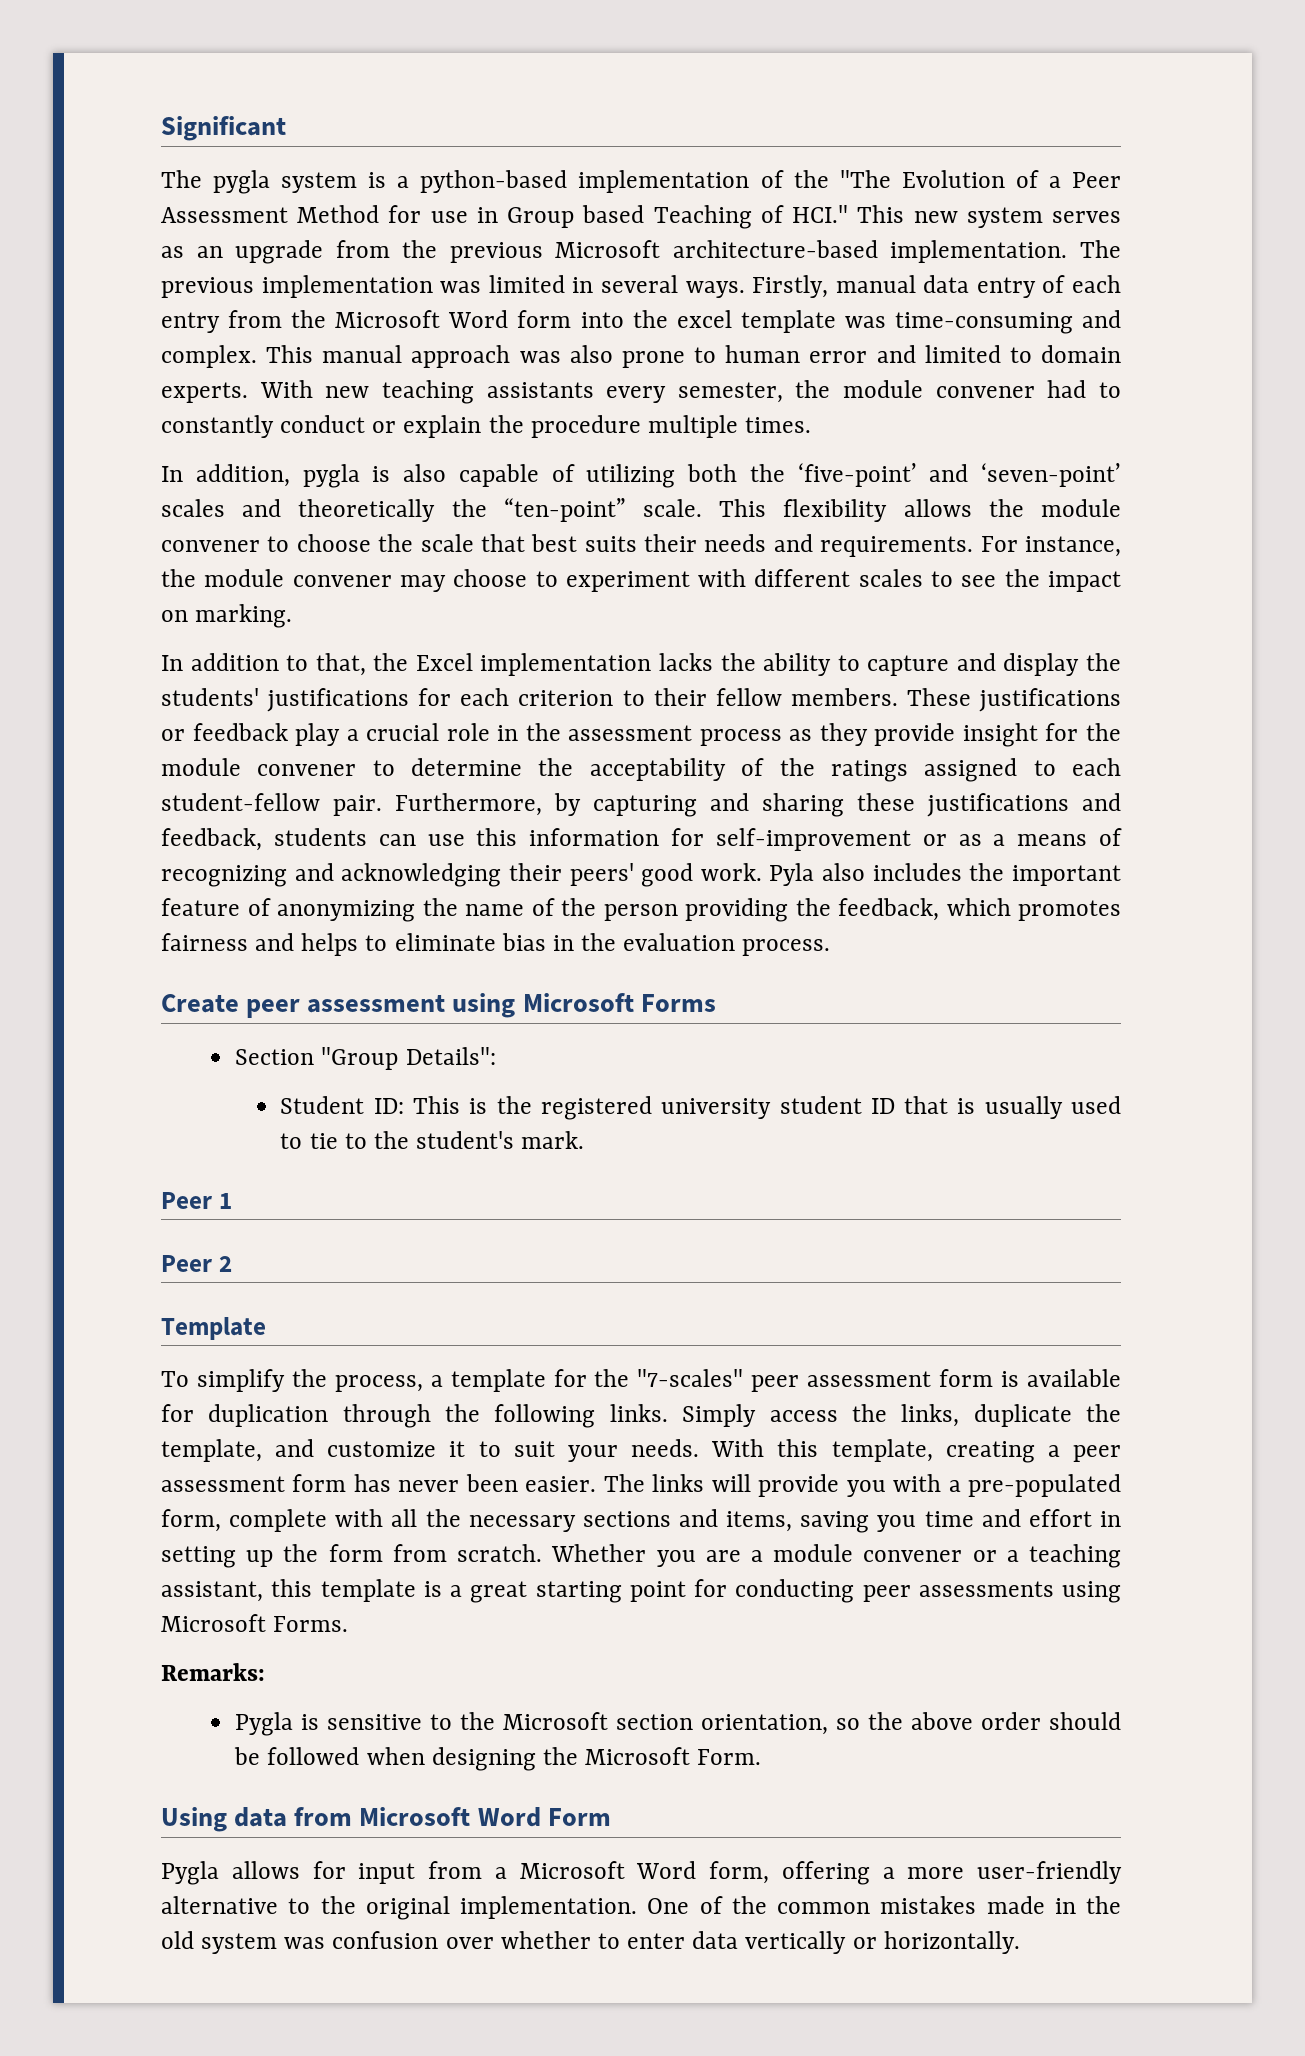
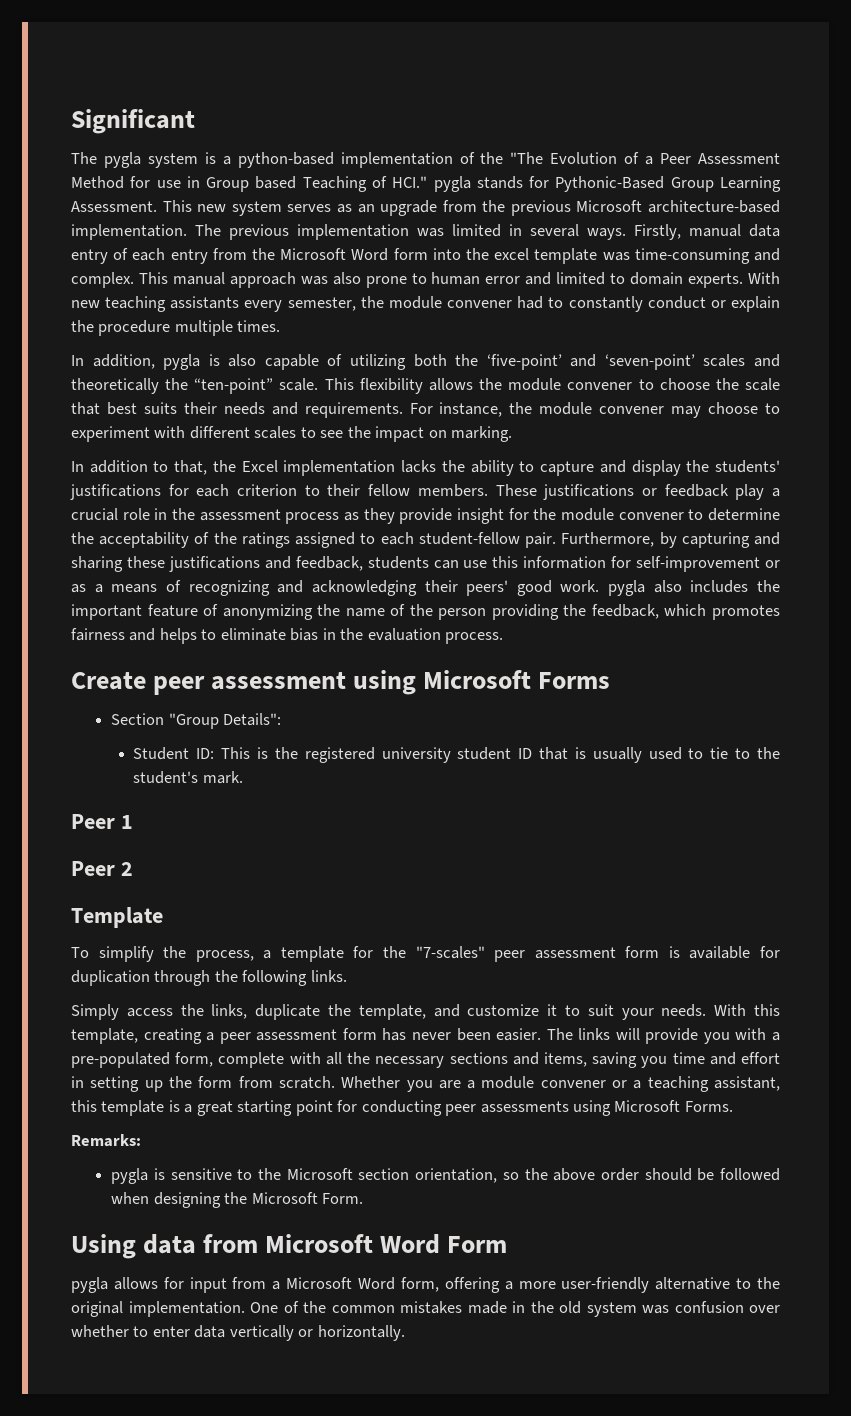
- The pygla system is a python-based implementation of the "The Evolution of a Peer Assessment Method for use in Group based Teaching of HCI." This new system serves as an upgrade from the previous Microsoft architecture-based implementation.
+ The pygla system is a python-based implementation of the "The Evolution of a Peer Assessment Method for use in Group based Teaching of HCI." pygla stands for Pythonic-Based Group Learning Assessment. This new system serves as an upgrade from the previous Microsoft architecture-based implementation.
- Furthermore, by capturing and sharing these justifications and feedback, students can use this information for self-improvement or as a means of recognizing and acknowledging their peers' good work. Pyla also includes the important feature of anonymizing the name of the person providing the feedback, which promotes fairness and helps to eliminate bias in the evaluation process.
+ Furthermore, by capturing and sharing these justifications and feedback, students can use this information for self-improvement or as a means of recognizing and acknowledging their peers' good work. pygla also includes the important feature of anonymizing the name of the person providing the feedback, which promotes fairness and helps to eliminate bias in the evaluation process.
- To simplify the process, a template for the "7-scales" peer assessment form is available for duplication through the following links. Simply access the links, duplicate the template, and customize it to suit your needs.
+ To simplify the process, a template for the "7-scales" peer assessment form is available for duplication through the following links.
+ Simply access the links, duplicate the template, and customize it to suit your needs.
- Pygla is sensitive to the Microsoft section orientation, so the above order should be followed when designing the Microsoft Form.
+ pygla is sensitive to the Microsoft section orientation, so the above order should be followed when designing the Microsoft Form.
- Pygla allows for input from a Microsoft Word form, offering a more user-friendly alternative to the original implementation.
+ pygla allows for input from a Microsoft Word form, offering a more user-friendly alternative to the original implementation.

